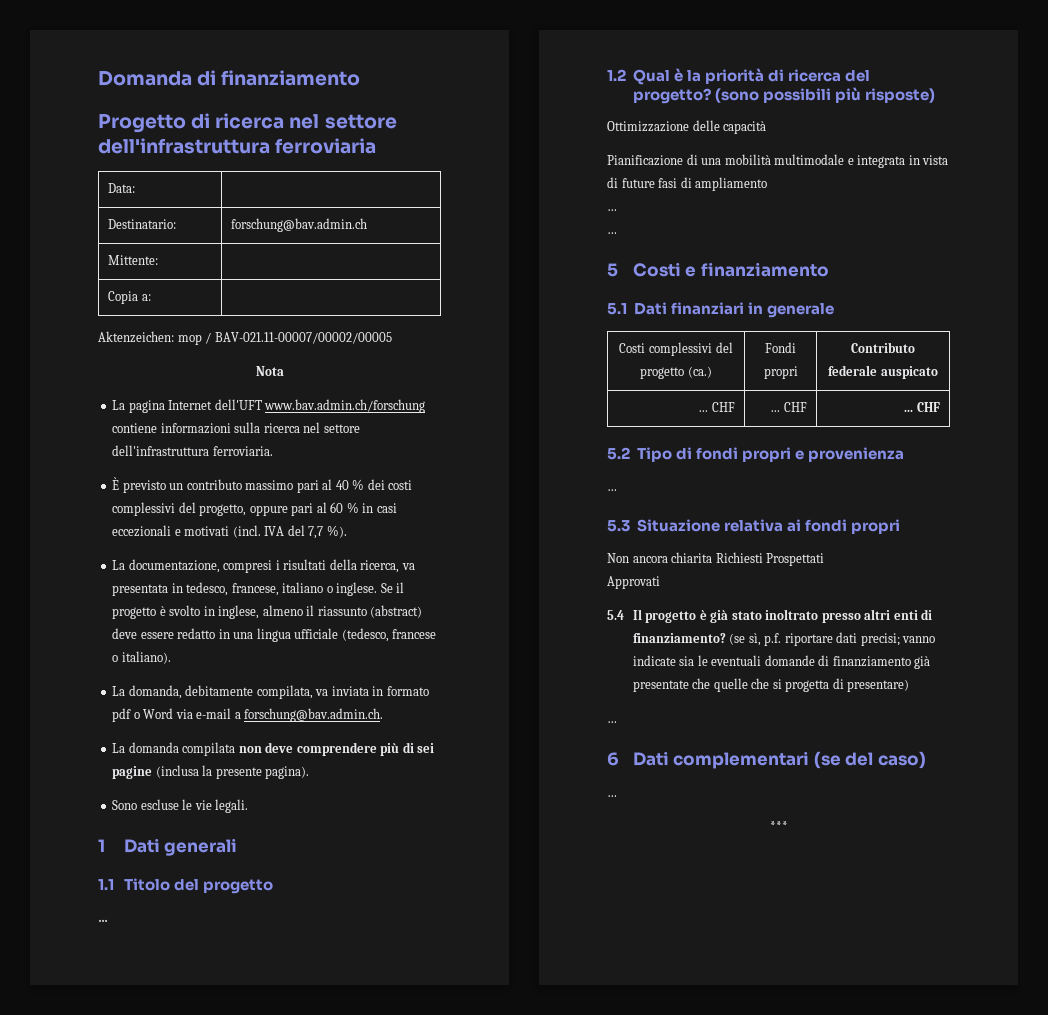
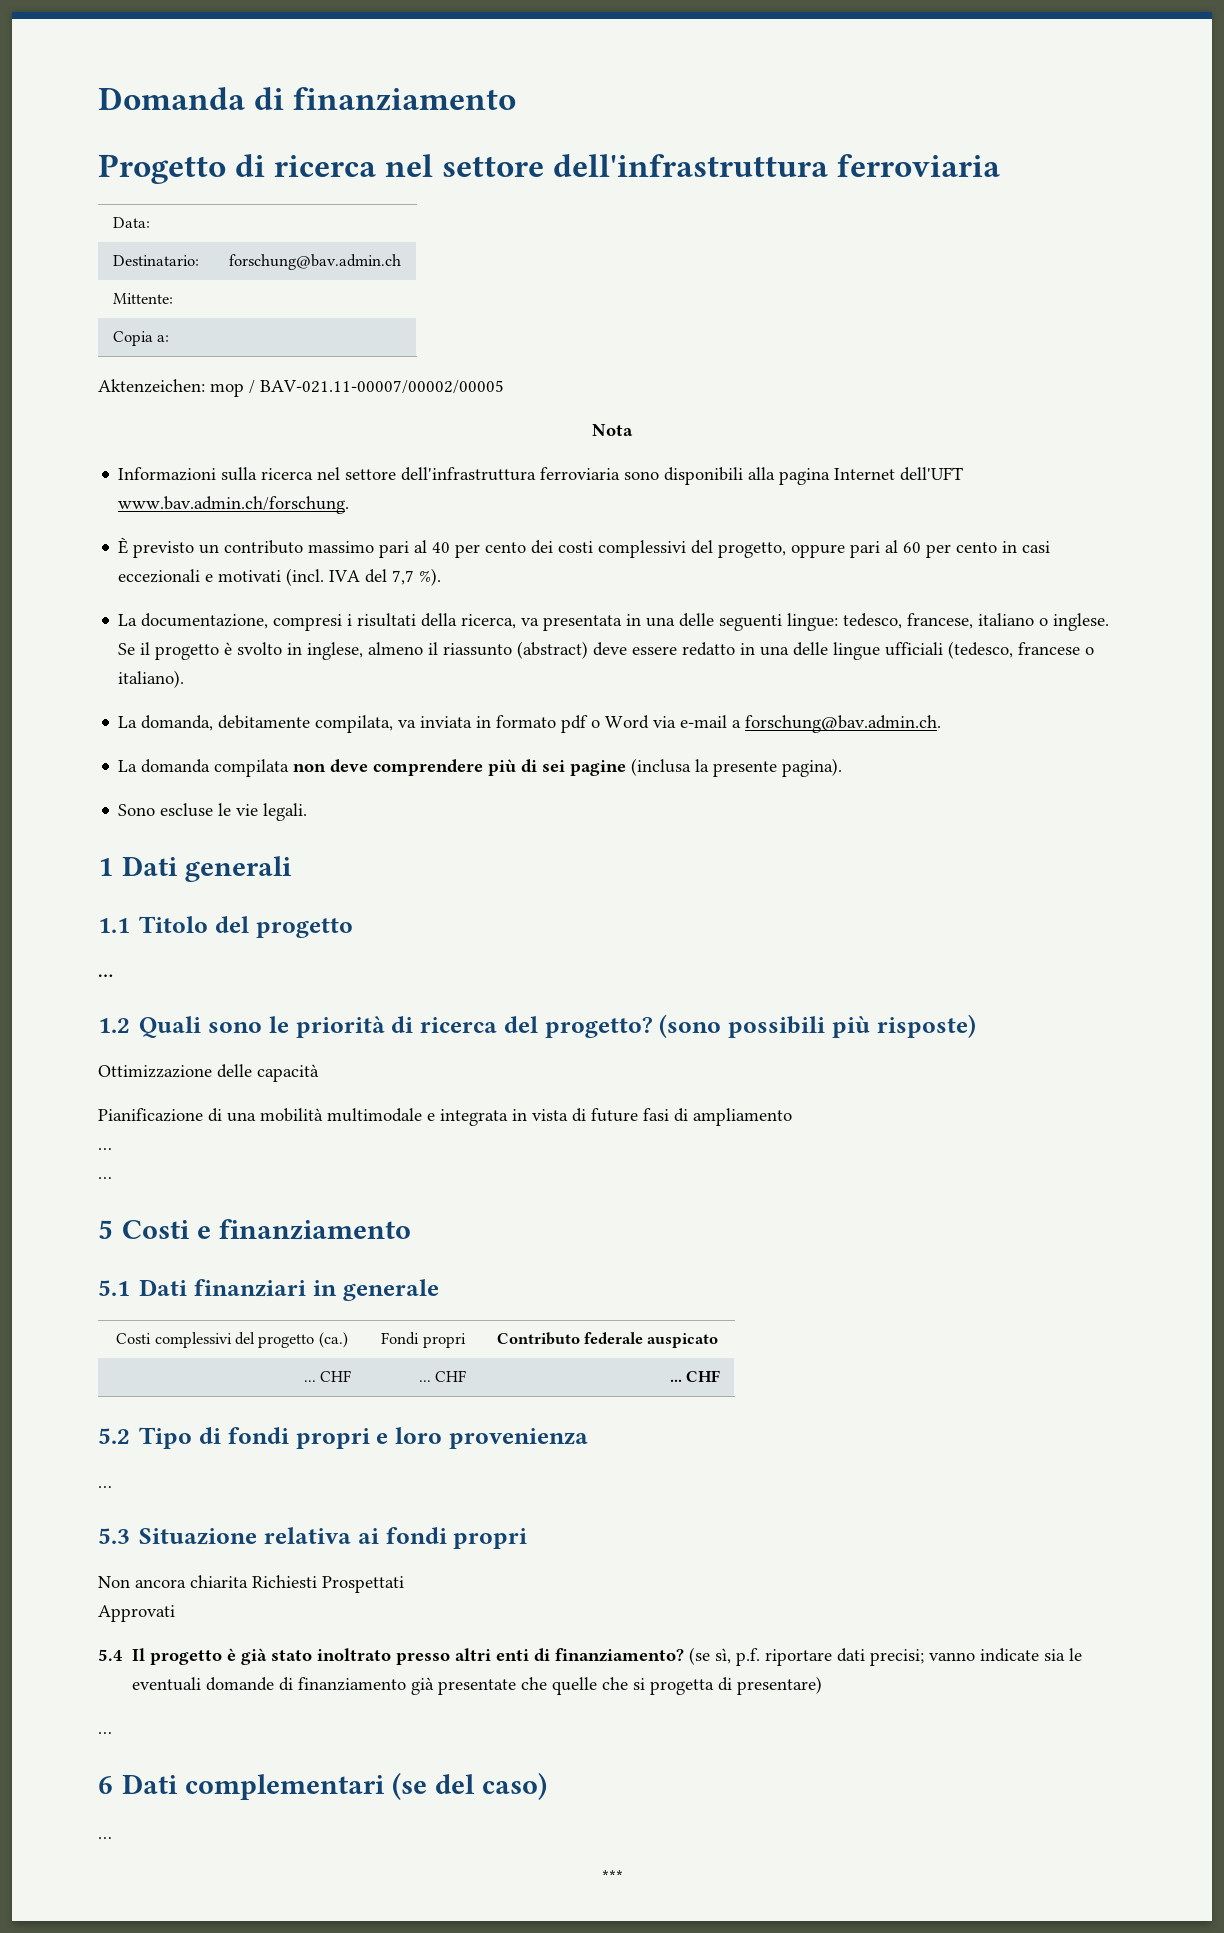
- La pagina Internet dell'UFT www.bav.admin.ch/forschung contiene informazioni sulla ricerca nel settore dell'infrastruttura ferroviaria.
+ Informazioni sulla ricerca nel settore dell'infrastruttura ferroviaria sono disponibili alla pagina Internet dell'UFT www.bav.admin.ch/forschung.
- È previsto un contributo massimo pari al 40 % dei costi complessivi del progetto, oppure pari al 60 % in casi eccezionali e motivati (incl. IVA del 7,7 %).
+ È previsto un contributo massimo pari al 40 per cento dei costi complessivi del progetto, oppure pari al 60 per cento in casi eccezionali e motivati (incl. IVA del 7,7 %).
- La documentazione, compresi i risultati della ricerca, va presentata in tedesco, francese, italiano o inglese.
+ La documentazione, compresi i risultati della ricerca, va presentata in una delle seguenti lingue: tedesco, francese, italiano o inglese.
- Se il progetto è svolto in inglese, almeno il riassunto (abstract) deve essere redatto in una lingua ufficiale (tedesco, francese o italiano).
+ Se il progetto è svolto in inglese, almeno il riassunto (abstract) deve essere redatto in una delle lingue ufficiali (tedesco, francese o italiano).
- 1.2 Qual è la priorità di ricerca del progetto?
+ 1.2 Quali sono le priorità di ricerca del progetto?
- 5.2 Tipo di fondi propri e provenienza
+ 5.2 Tipo di fondi propri e loro provenienza

